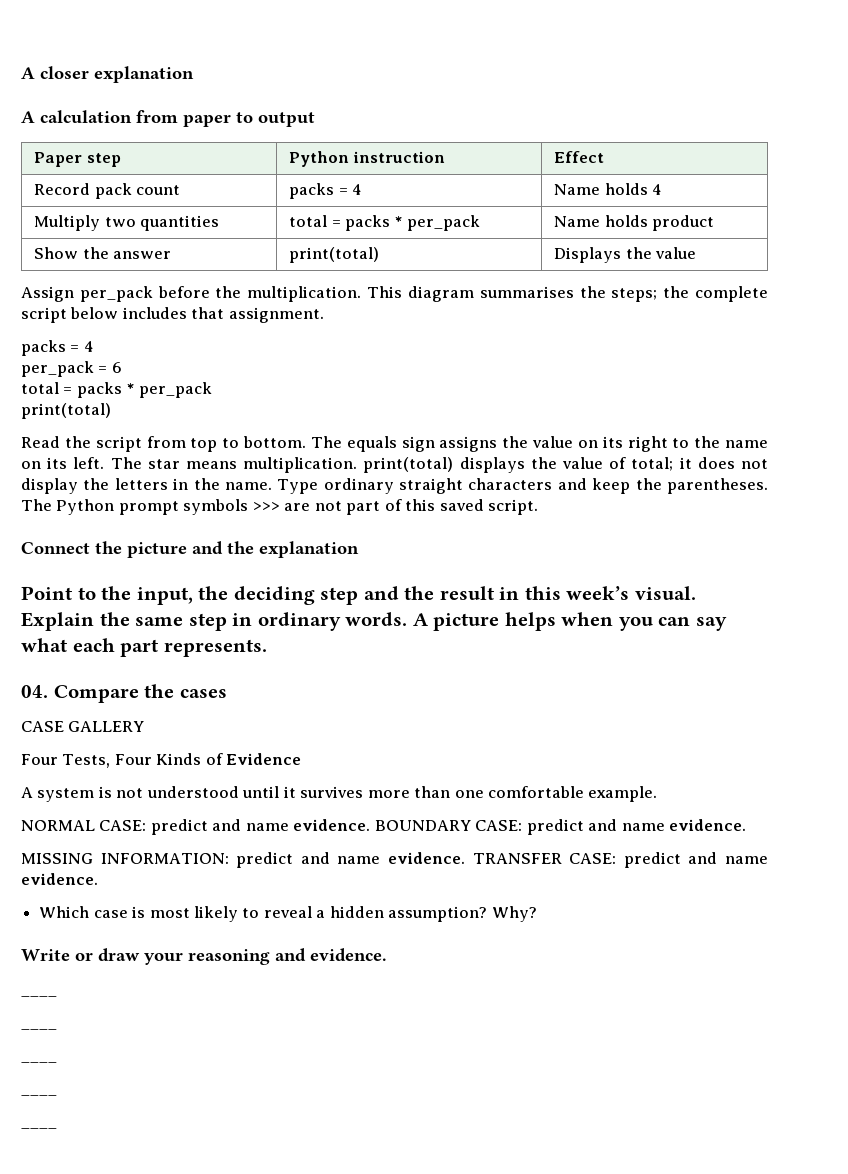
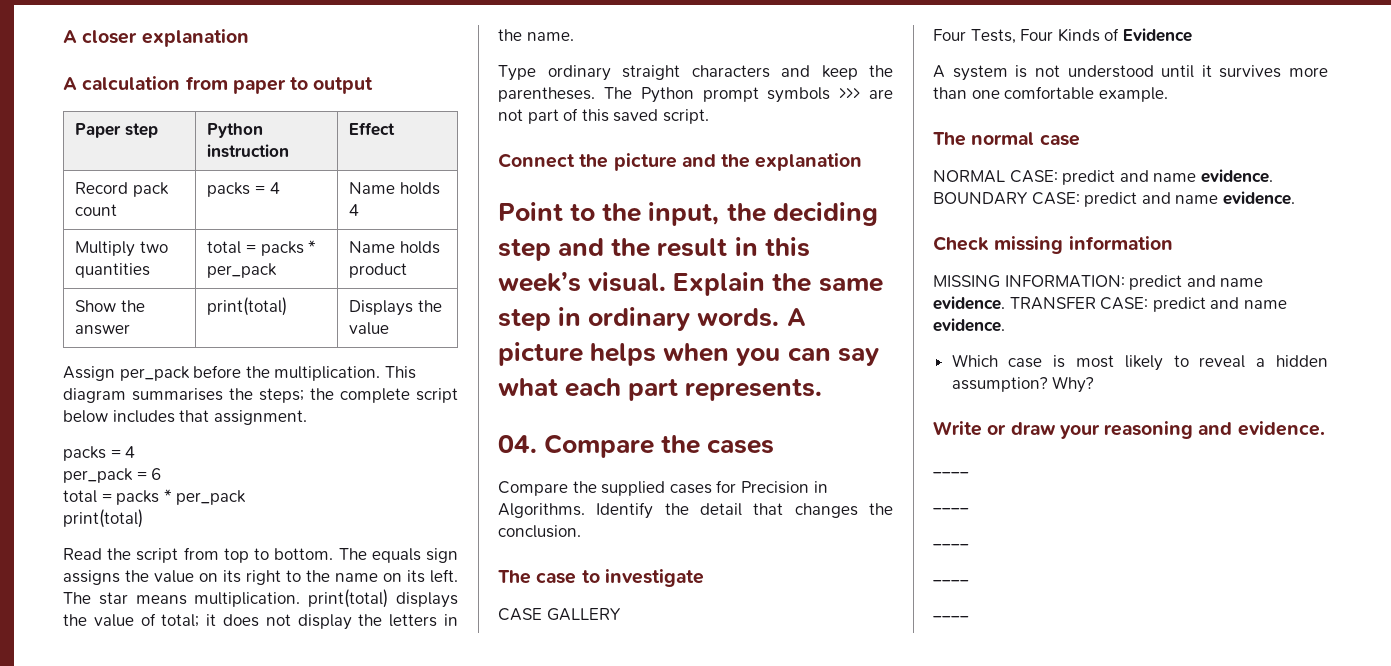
- The star means multiplication. print(total) displays the value of total; it does not display the letters in the name. Type ordinary straight characters and keep the parentheses.
+ The star means multiplication. print(total) displays the value of total; it does not display the letters in the name.
+ Type ordinary straight characters and keep the parentheses.
+ Compare the supplied cases for Precision in Algorithms. Identify the detail that changes the conclusion.
+ The case to investigate
+ The normal case
+ Check missing information

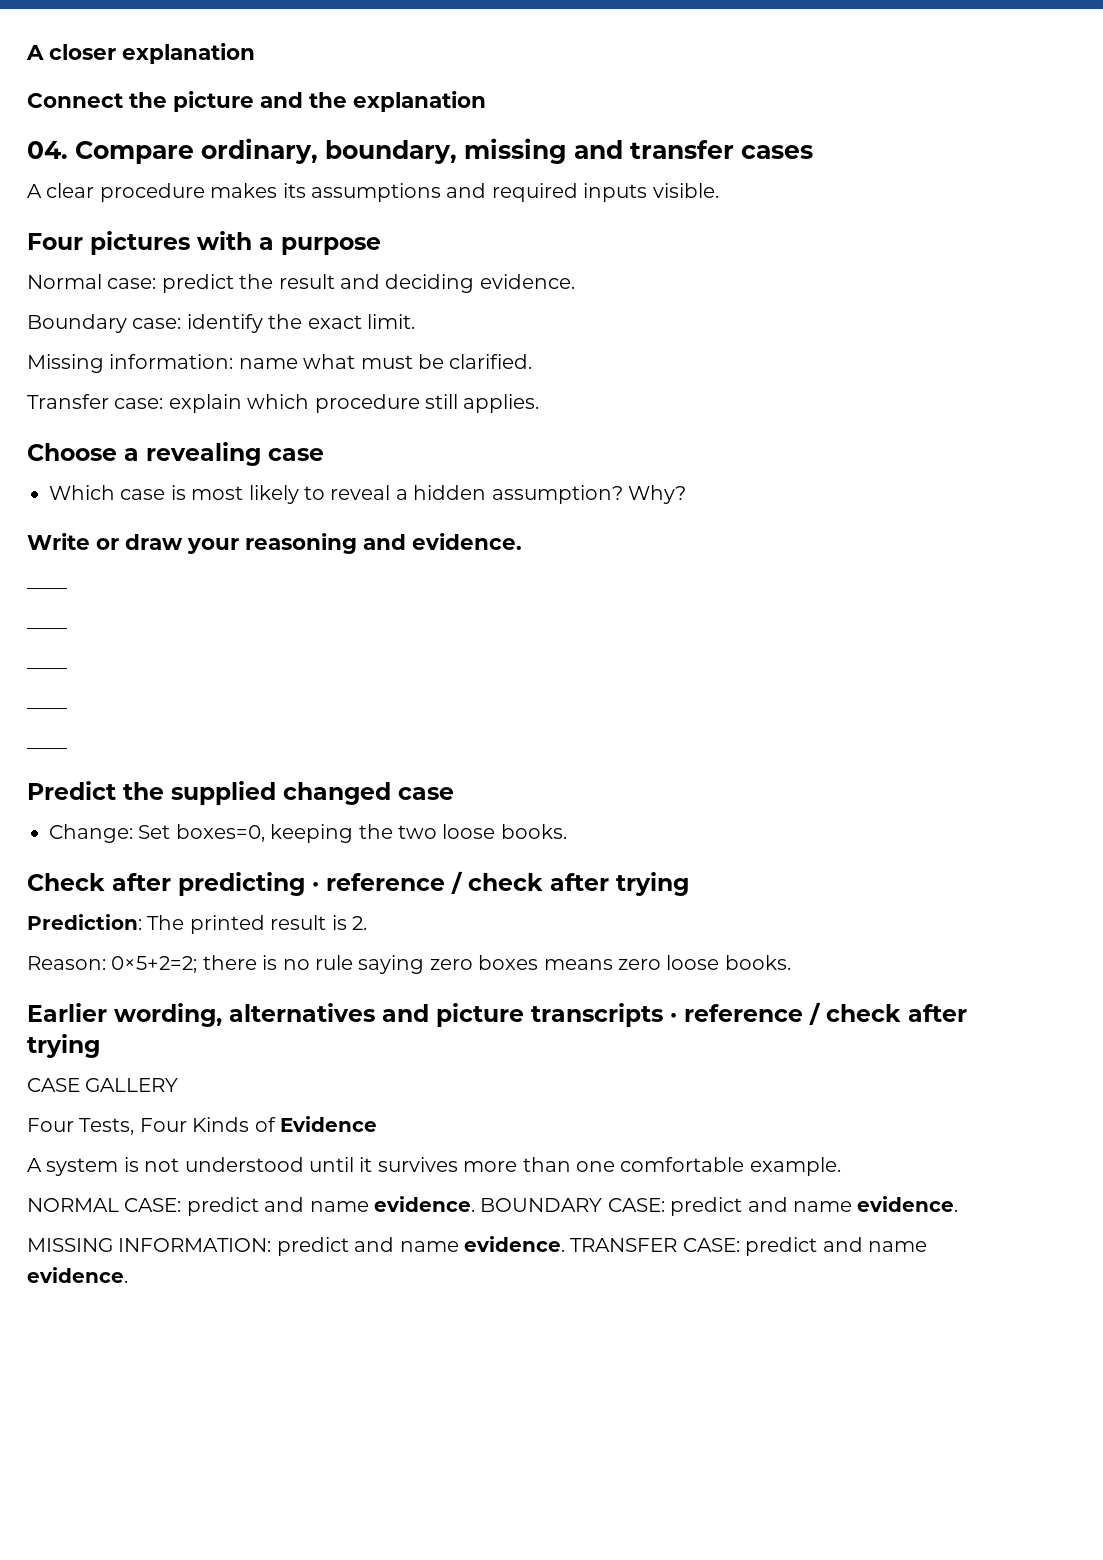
- A calculation from paper to output
- Paper step | Python instruction | Effect
- Record pack count | packs = 4 | Name holds 4
- Multiply two quantities | total = packs * per_pack | Name holds product
- Show the answer | print(total) | Displays the value
- Assign per_pack before the multiplication. This diagram summarises the steps; the complete script below includes that assignment.
- packs = 4
- per_pack = 6
- total = packs * per_pack
- print(total)
- Read the script from top to bottom. The equals sign assigns the value on its right to the name on its left. The star means multiplication. print(total) displays the value of total; it does not display the letters in the name.
- Type ordinary straight characters and keep the parentheses. The Python prompt symbols >>> are not part of this saved script.
- Point to the input, the deciding step and the result in this week’s visual. Explain the same step in ordinary words. A picture helps when you can say what each part represents.
- 04. Compare the cases
- Compare the supplied cases for Precision in Algorithms. Identify the detail that changes the conclusion.
- The case to investigate
- CASE GALLERY
- Four Tests, Four Kinds of Evidence
- A system is not understood until it survives more than one comfortable example.
- The normal case
- NORMAL CASE: predict and name evidence. BOUNDARY CASE: predict and name evidence.
- Check missing information
- MISSING INFORMATION: predict and name evidence. TRANSFER CASE: predict and name evidence.
+ 04. Compare ordinary, boundary, missing and transfer cases
+ A clear procedure makes its assumptions and required inputs visible.
+ Four pictures with a purpose
+ Normal case: predict the result and deciding evidence.
+ Boundary case: identify the exact limit.
+ Missing information: name what must be clarified.
+ Transfer case: explain which procedure still applies.
+ Choose a revealing case
+ Predict the supplied changed case
+ Change: Set boxes=0, keeping the two loose books.
+ Check after predicting · reference / check after trying
+ Prediction: The printed result is 2.
+ Reason: 0×5+2=2; there is no rule saying zero boxes means zero loose books.
+ Earlier wording, alternatives and picture transcripts · reference / check after trying
+ CASE GALLERY
+ Four Tests, Four Kinds of Evidence
+ A system is not understood until it survives more than one comfortable example.
+ NORMAL CASE: predict and name evidence. BOUNDARY CASE: predict and name evidence.
+ MISSING INFORMATION: predict and name evidence. TRANSFER CASE: predict and name evidence.

